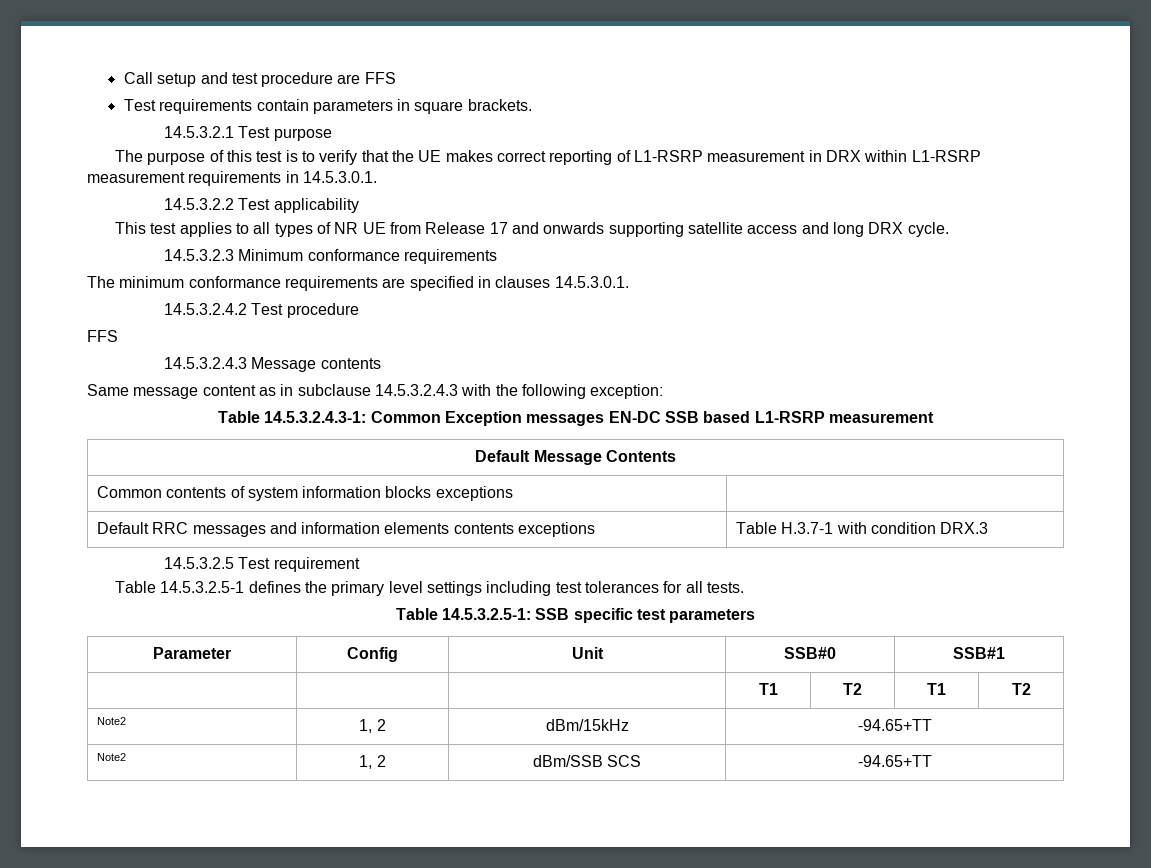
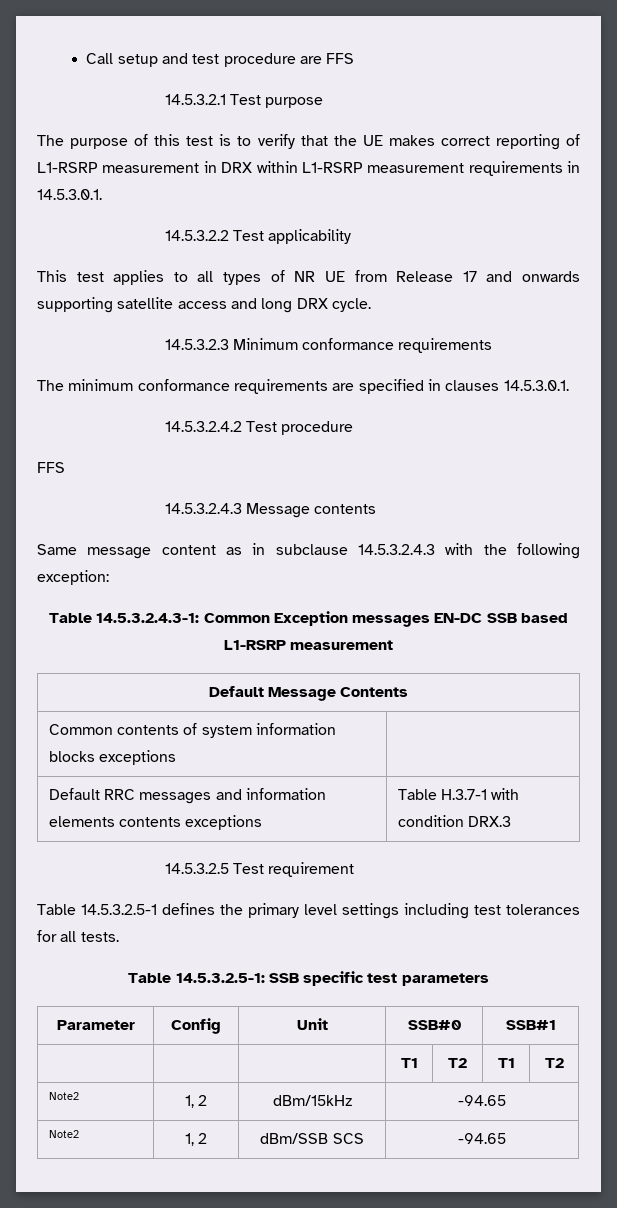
- Test requirements contain parameters in square brackets.
- Note2 | 1, 2 | dBm/15kHz | -94.65+TT
+ Note2 | 1, 2 | dBm/15kHz | -94.65
- Note2 | 1, 2 | dBm/SSB SCS | -94.65+TT
+ Note2 | 1, 2 | dBm/SSB SCS | -94.65

